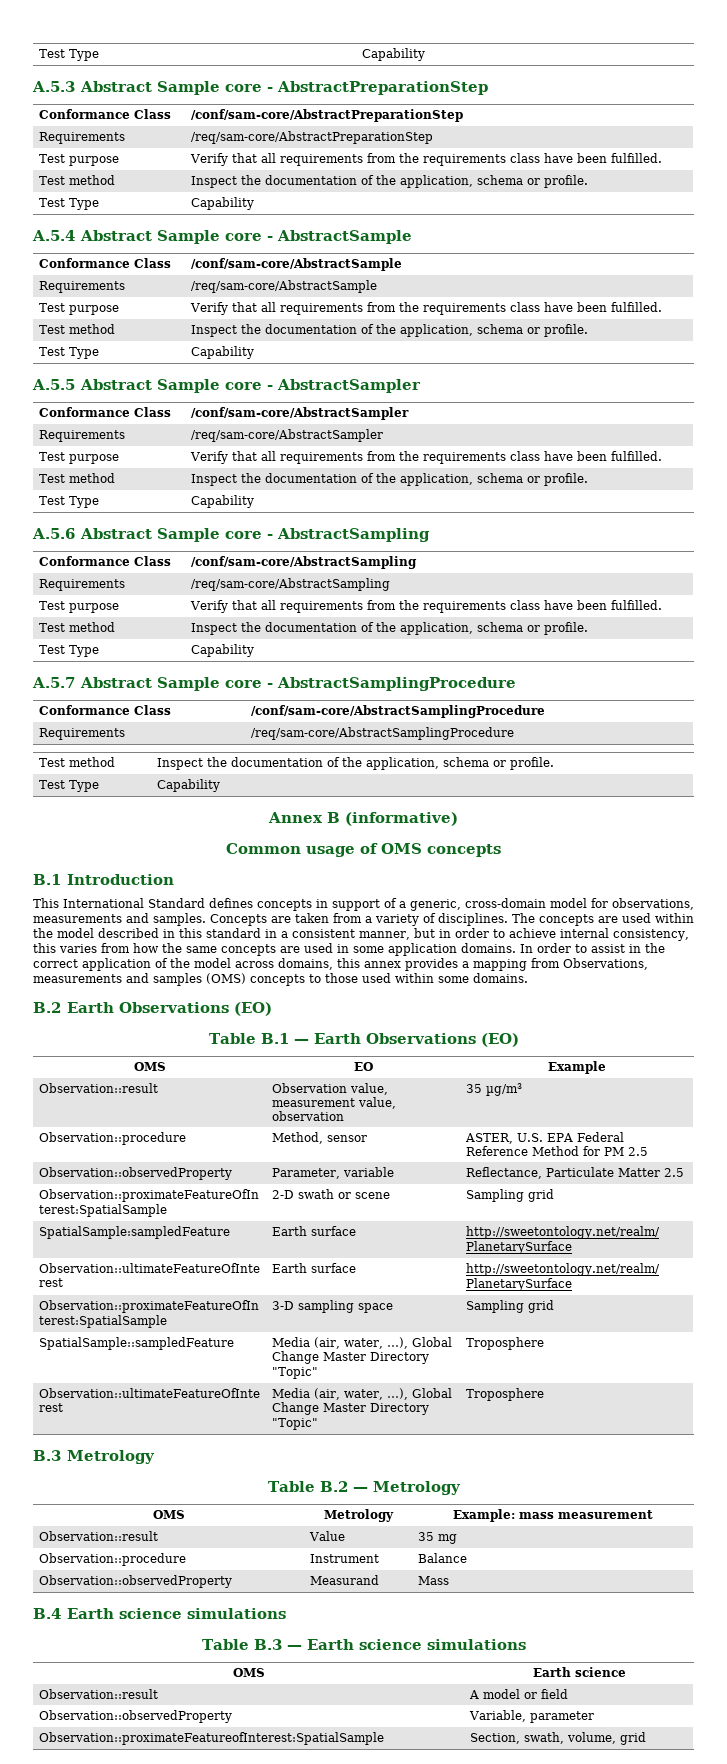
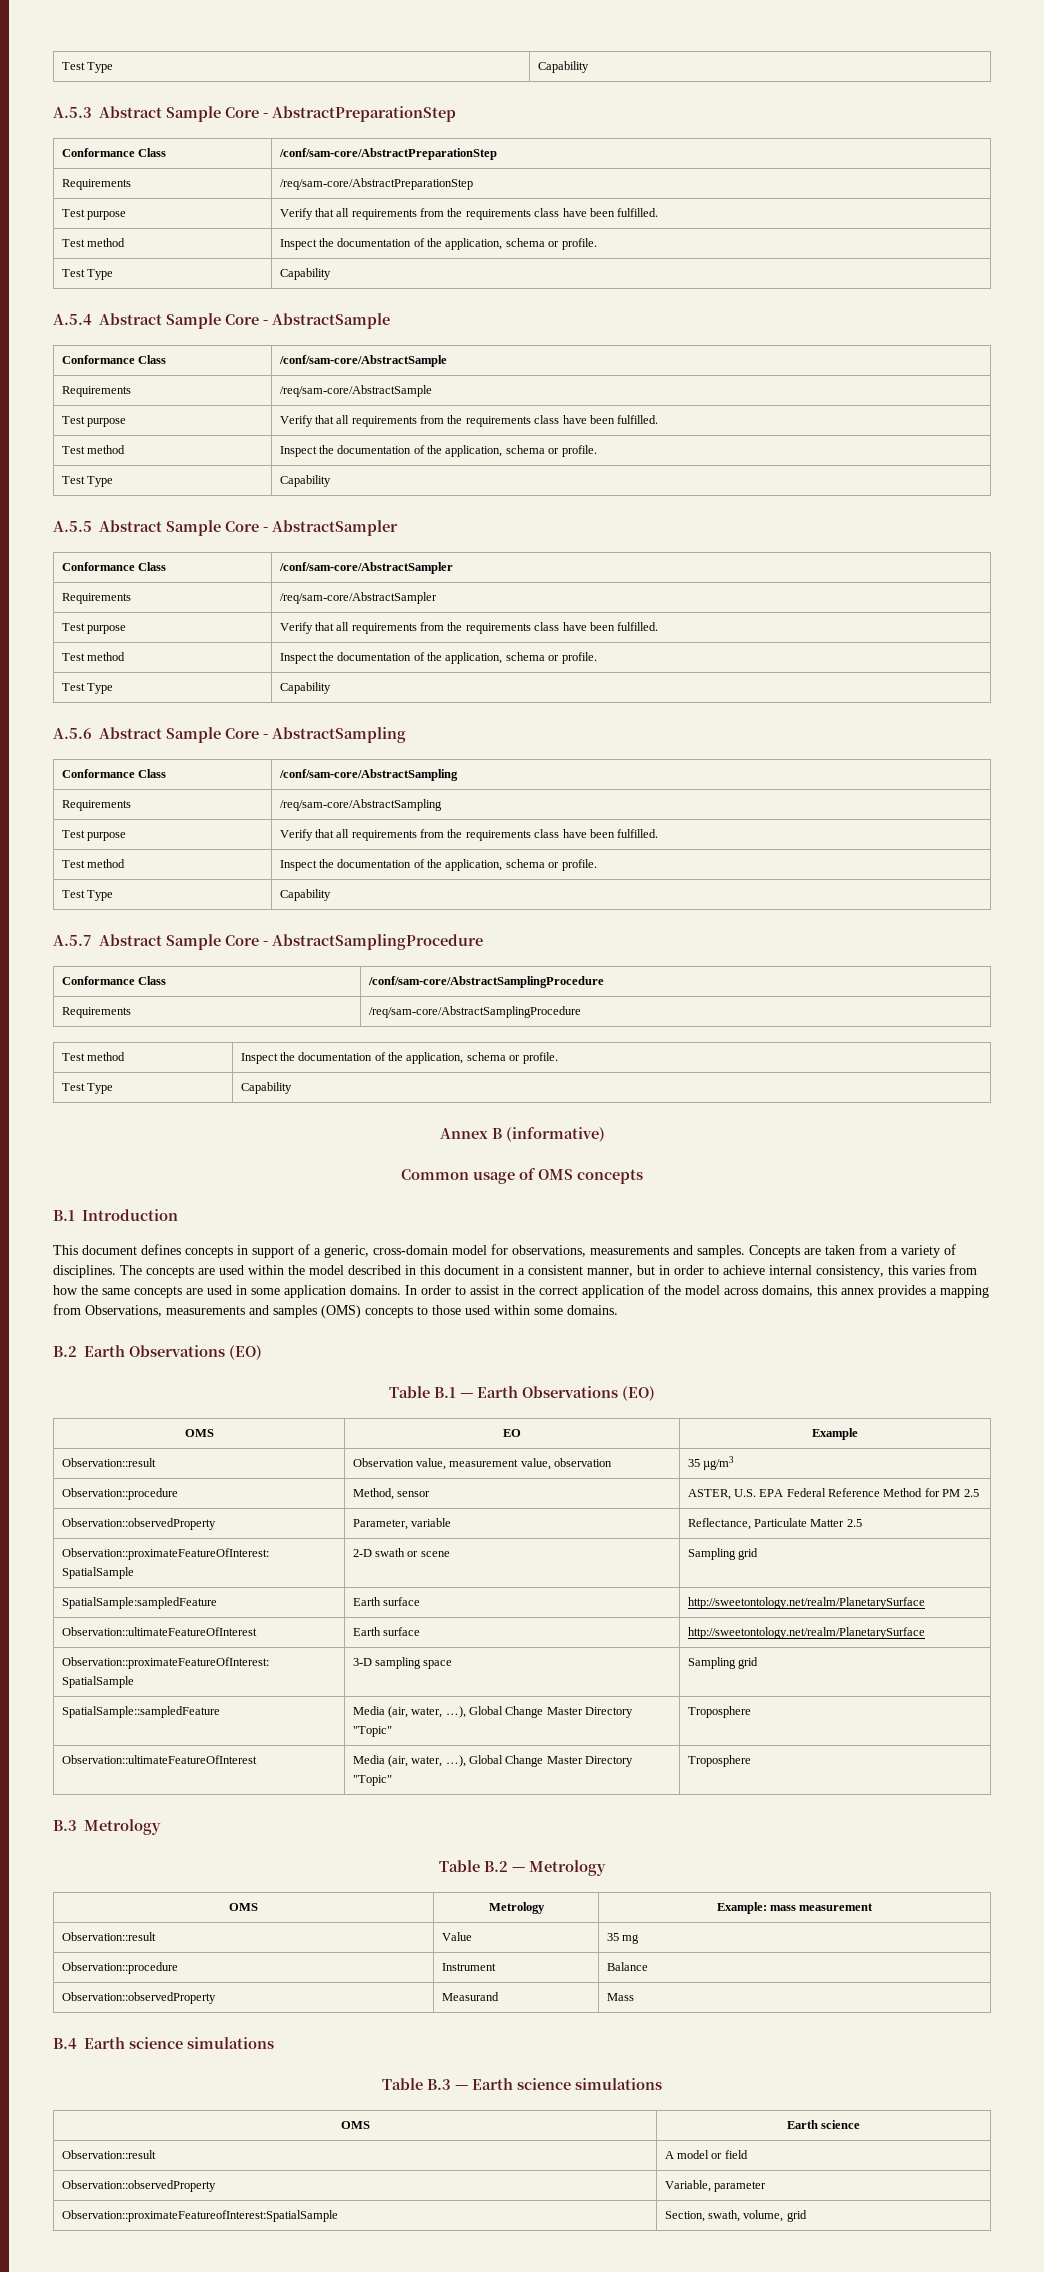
- A.5.3 Abstract Sample core - AbstractPreparationStep
+ A.5.3 Abstract Sample Core - AbstractPreparationStep
- A.5.4 Abstract Sample core - AbstractSample
+ A.5.4 Abstract Sample Core - AbstractSample
- A.5.5 Abstract Sample core - AbstractSampler
+ A.5.5 Abstract Sample Core - AbstractSampler
- A.5.6 Abstract Sample core - AbstractSampling
+ A.5.6 Abstract Sample Core - AbstractSampling
- A.5.7 Abstract Sample core - AbstractSamplingProcedure
+ A.5.7 Abstract Sample Core - AbstractSamplingProcedure
- This International Standard defines concepts in support of a generic, cross-domain model for observations, measurements and samples.
+ This document defines concepts in support of a generic, cross-domain model for observations, measurements and samples.
- The concepts are used within the model described in this standard in a consistent manner, but in order to achieve internal consistency, this varies from how the same concepts are used in some application domains.
+ The concepts are used within the model described in this document in a consistent manner, but in order to achieve internal consistency, this varies from how the same concepts are used in some application domains.

